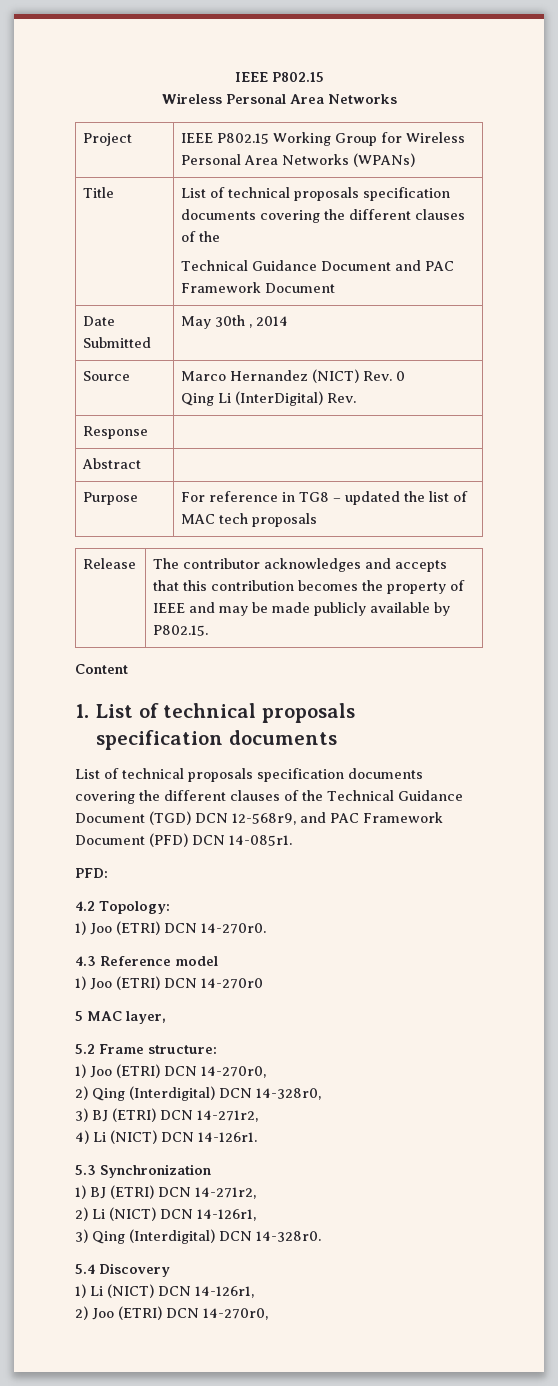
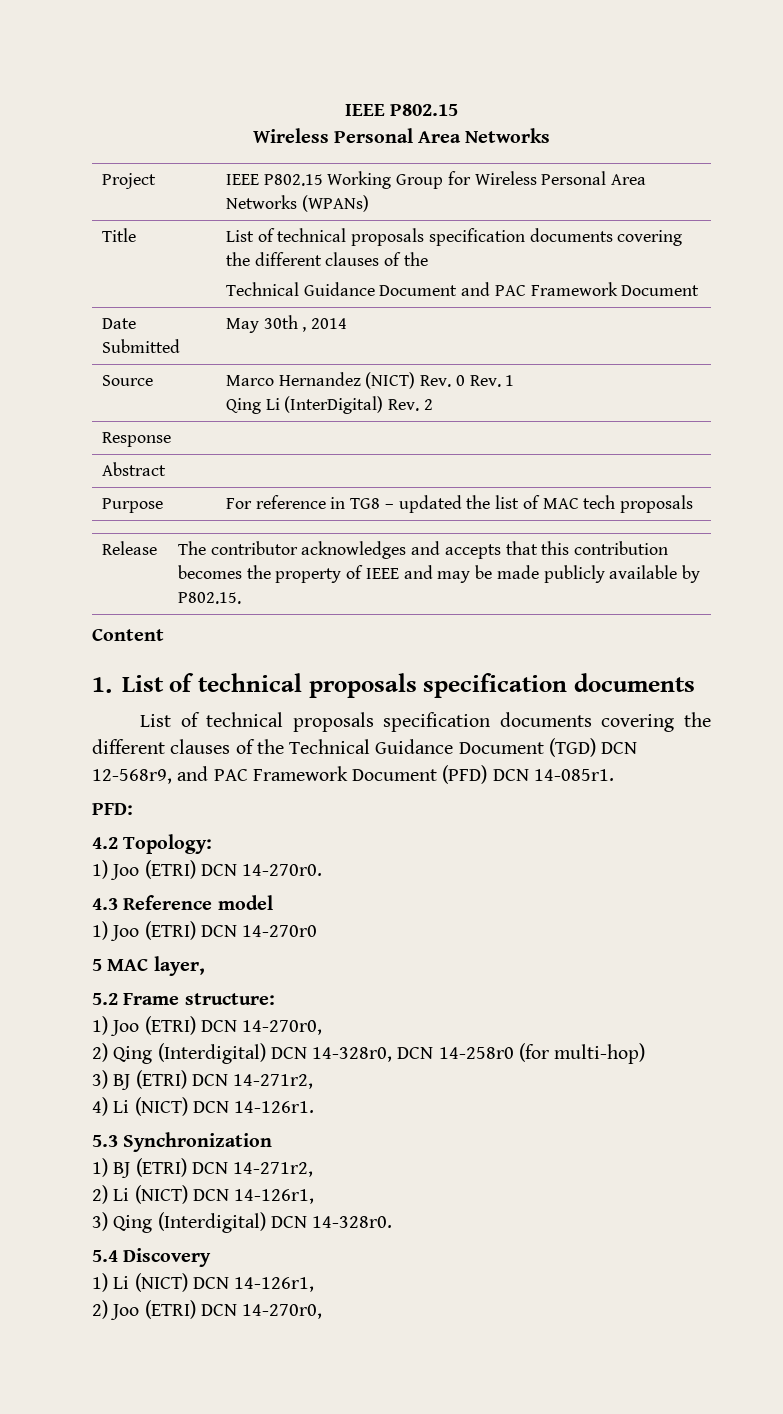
- Source | Marco Hernandez (NICT) Rev. 0
- Qing Li (InterDigital) Rev.
+ Source | Marco Hernandez (NICT) Rev. 0 Rev. 1
+ Qing Li (InterDigital) Rev. 2
- 2) Qing (Interdigital) DCN 14-328r0,
+ 2) Qing (Interdigital) DCN 14-328r0, DCN 14-258r0 (for multi-hop)

